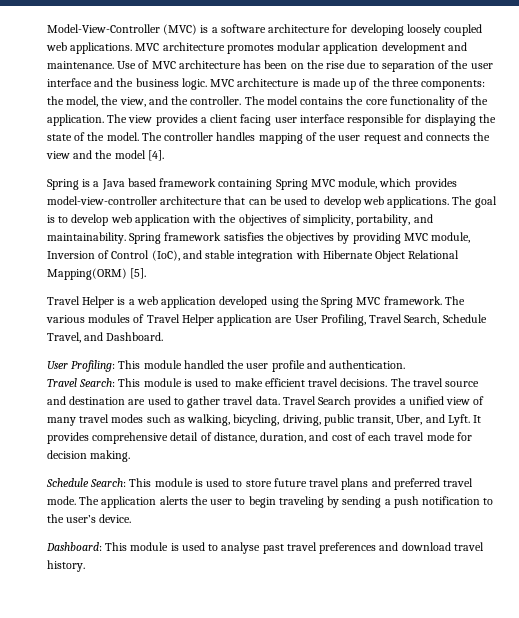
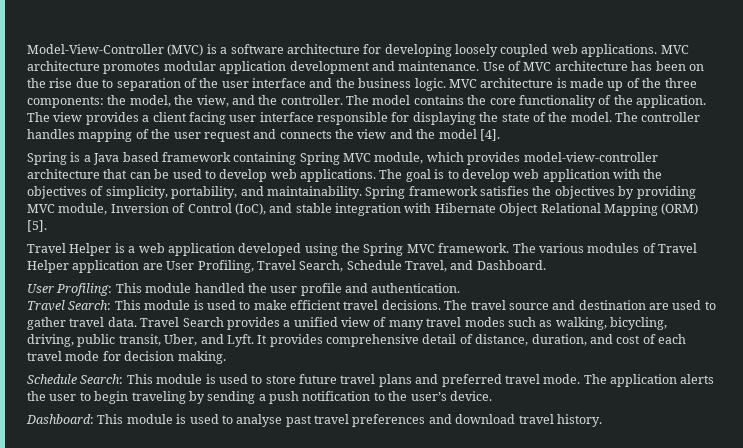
- Spring framework satisfies the objectives by providing MVC module, Inversion of Control (IoC), and stable integration with Hibernate Object Relational Mapping(ORM) [5].
+ Spring framework satisfies the objectives by providing MVC module, Inversion of Control (IoC), and stable integration with Hibernate Object Relational Mapping (ORM) [5].

